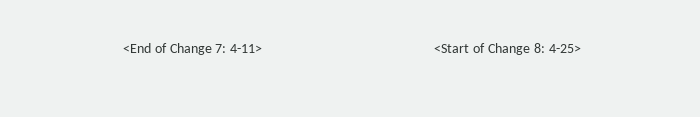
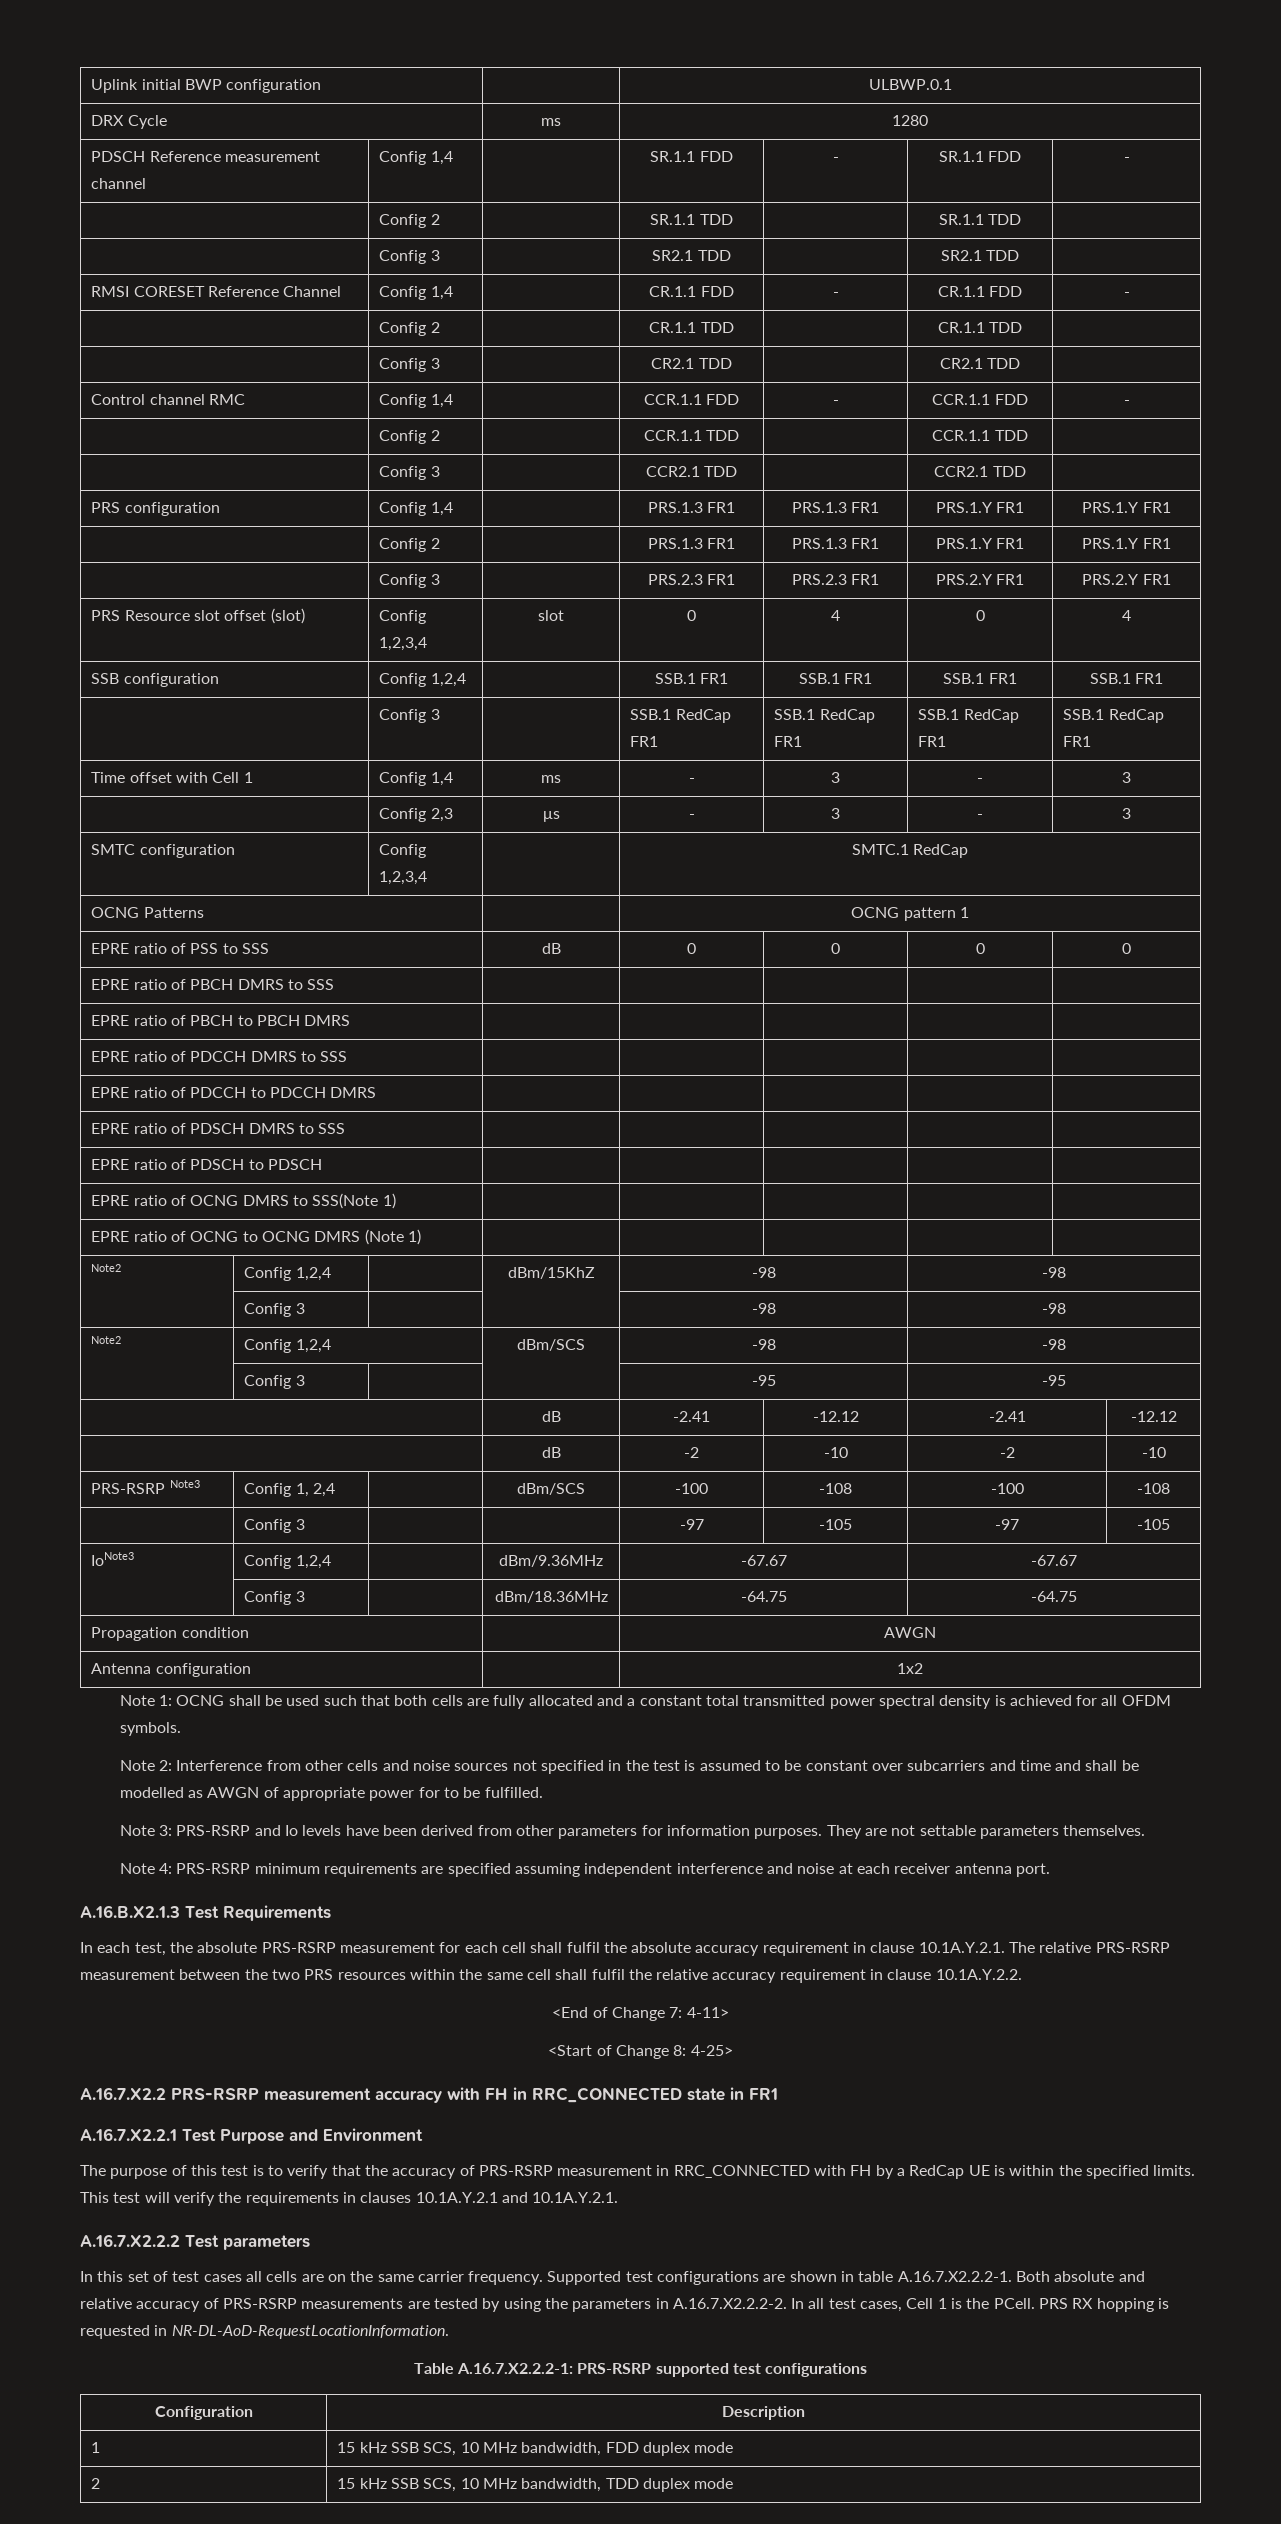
+ Uplink initial BWP configuration | | ULBWP.0.1
+ DRX Cycle | ms | 1280
+ PDSCH Reference measurement channel | Config 1,4 | | SR.1.1 FDD | - | SR.1.1 FDD | -
+ | Config 2 | | SR.1.1 TDD | | SR.1.1 TDD |
+ | Config 3 | | SR2.1 TDD | | SR2.1 TDD |
+ RMSI CORESET Reference Channel | Config 1,4 | | CR.1.1 FDD | - | CR.1.1 FDD | -
+ | Config 2 | | CR.1.1 TDD | | CR.1.1 TDD |
+ | Config 3 | | CR2.1 TDD | | CR2.1 TDD |
+ Control channel RMC | Config 1,4 | | CCR.1.1 FDD | - | CCR.1.1 FDD | -
+ | Config 2 | | CCR.1.1 TDD | | CCR.1.1 TDD |
+ | Config 3 | | CCR2.1 TDD | | CCR2.1 TDD |
+ PRS configuration | Config 1,4 | | PRS.1.3 FR1 | PRS.1.3 FR1 | PRS.1.Y FR1 | PRS.1.Y FR1
+ | Config 2 | | PRS.1.3 FR1 | PRS.1.3 FR1 | PRS.1.Y FR1 | PRS.1.Y FR1
+ | Config 3 | | PRS.2.3 FR1 | PRS.2.3 FR1 | PRS.2.Y FR1 | PRS.2.Y FR1
+ PRS Resource slot offset (slot) | Config 1,2,3,4 | slot | 0 | 4 | 0 | 4
+ SSB configuration | Config 1,2,4 | | SSB.1 FR1 | SSB.1 FR1 | SSB.1 FR1 | SSB.1 FR1
+ | Config 3 | | SSB.1 RedCap FR1 | SSB.1 RedCap FR1 | SSB.1 RedCap FR1 | SSB.1 RedCap FR1
+ Time offset with Cell 1 | Config 1,4 | ms | - | 3 | - | 3
+ | Config 2,3 | μs | - | 3 | - | 3
+ SMTC configuration | Config 1,2,3,4 | | SMTC.1 RedCap
+ OCNG Patterns | | OCNG pattern 1
+ EPRE ratio of PSS to SSS | dB | 0 | 0 | 0 | 0
+ EPRE ratio of PBCH DMRS to SSS | | | | |
+ EPRE ratio of PBCH to PBCH DMRS | | | | |
+ EPRE ratio of PDCCH DMRS to SSS | | | | |
+ EPRE ratio of PDCCH to PDCCH DMRS | | | | |
+ EPRE ratio of PDSCH DMRS to SSS | | | | |
+ EPRE ratio of PDSCH to PDSCH | | | | |
+ EPRE ratio of OCNG DMRS to SSS(Note 1) | | | | |
+ EPRE ratio of OCNG to OCNG DMRS (Note 1) | | | | |
+ Note2 | Config 1,2,4 | | dBm/15KhZ | -98 | -98
+ | Config 3 | | | -98 | -98
+ Note2 | Config 1,2,4 | dBm/SCS | -98 | -98
+ | Config 3 | | | -95 | -95
+ | dB | -2.41 | -12.12 | -2.41 | -12.12
+ | dB | -2 | -10 | -2 | -10
+ PRS-RSRP Note3 | Config 1, 2,4 | | dBm/SCS | -100 | -108 | -100 | -108
+ | Config 3 | | | -97 | -105 | -97 | -105
+ IoNote3 | Config 1,2,4 | | dBm/9.36MHz | -67.67 | -67.67
+ | Config 3 | | dBm/18.36MHz | -64.75 | -64.75
+ Propagation condition | | AWGN
+ Antenna configuration | | 1x2
+ Note 1: OCNG shall be used such that both cells are fully allocated and a constant total transmitted power spectral density is achieved for all OFDM symbols.
+ Note 2: Interference from other cells and noise sources not specified in the test is assumed to be constant over subcarriers and time and shall be modelled as AWGN of appropriate power for to be fulfilled.
+ Note 3: PRS-RSRP and Io levels have been derived from other parameters for information purposes. They are not settable parameters themselves.
+ Note 4: PRS-RSRP minimum requirements are specified assuming independent interference and noise at each receiver antenna port.
+ A.16.B.X2.1.3 Test Requirements
+ In each test, the absolute PRS-RSRP measurement for each cell shall fulfil the absolute accuracy requirement in clause 10.1A.Y.2.1. The relative PRS-RSRP measurement between the two PRS resources within the same cell shall fulfil the relative accuracy requirement in clause 10.1A.Y.2.2.
+ A.16.7.X2.2 PRS-RSRP measurement accuracy with FH in RRC_CONNECTED state in FR1
+ A.16.7.X2.2.1 Test Purpose and Environment
+ The purpose of this test is to verify that the accuracy of PRS-RSRP measurement in RRC_CONNECTED with FH by a RedCap UE is within the specified limits. This test will verify the requirements in clauses 10.1A.Y.2.1 and 10.1A.Y.2.1.
+ A.16.7.X2.2.2 Test parameters
+ In this set of test cases all cells are on the same carrier frequency. Supported test configurations are shown in table A.16.7.X2.2.2-1. Both absolute and relative accuracy of PRS-RSRP measurements are tested by using the parameters in A.16.7.X2.2.2-2. In all test cases, Cell 1 is the PCell. PRS RX hopping is requested in NR-DL-AoD-RequestLocationInformation.
+ Table A.16.7.X2.2.2-1: PRS-RSRP supported test configurations
+ Configuration | Description
+ 1 | 15 kHz SSB SCS, 10 MHz bandwidth, FDD duplex mode
+ 2 | 15 kHz SSB SCS, 10 MHz bandwidth, TDD duplex mode

